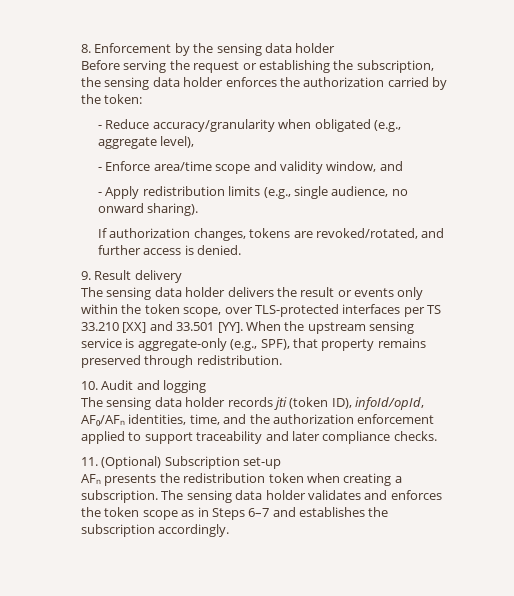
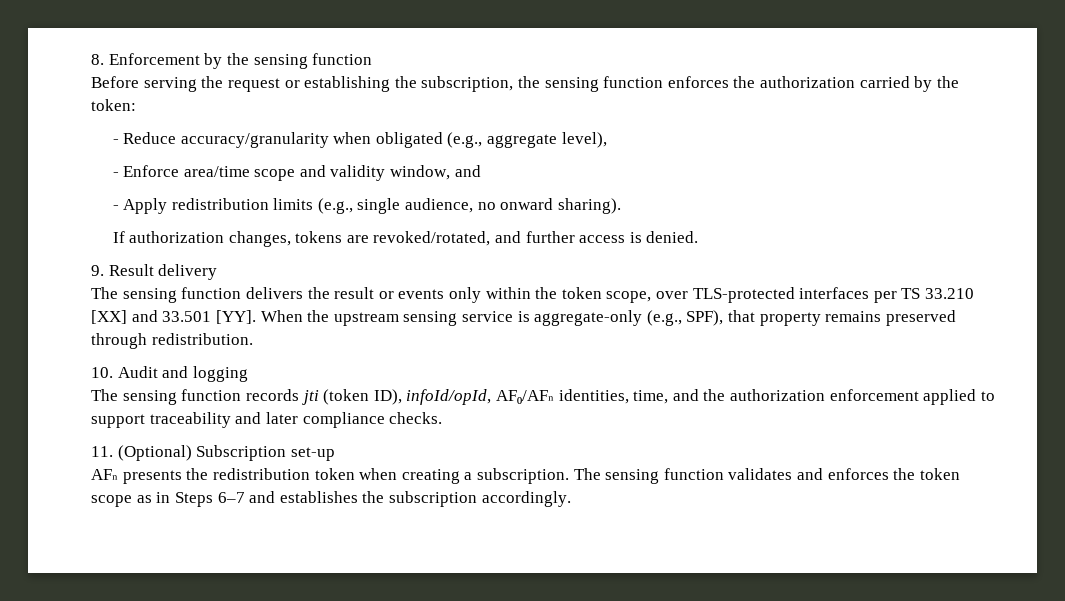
- 8. Enforcement by the sensing data holder
+ 8. Enforcement by the sensing function
- Before serving the request or establishing the subscription, the sensing data holder enforces the authorization carried by the token:
+ Before serving the request or establishing the subscription, the sensing function enforces the authorization carried by the token:
- The sensing data holder delivers the result or events only within the token scope, over TLS-protected interfaces per TS 33.210 [XX] and 33.501 [YY]. When the upstream sensing service is aggregate-only (e.g., SPF), that property remains preserved through redistribution.
+ The sensing function delivers the result or events only within the token scope, over TLS-protected interfaces per TS 33.210 [XX] and 33.501 [YY]. When the upstream sensing service is aggregate-only (e.g., SPF), that property remains preserved through redistribution.
- The sensing data holder records jti (token ID), infoId/opId, AF₀/AFₙ identities, time, and the authorization enforcement applied to support traceability and later compliance checks.
+ The sensing function records jti (token ID), infoId/opId, AF₀/AFₙ identities, time, and the authorization enforcement applied to support traceability and later compliance checks.
- The sensing data holder validates and enforces the token scope as in Steps 6–7 and establishes the subscription accordingly.
+ The sensing function validates and enforces the token scope as in Steps 6–7 and establishes the subscription accordingly.

